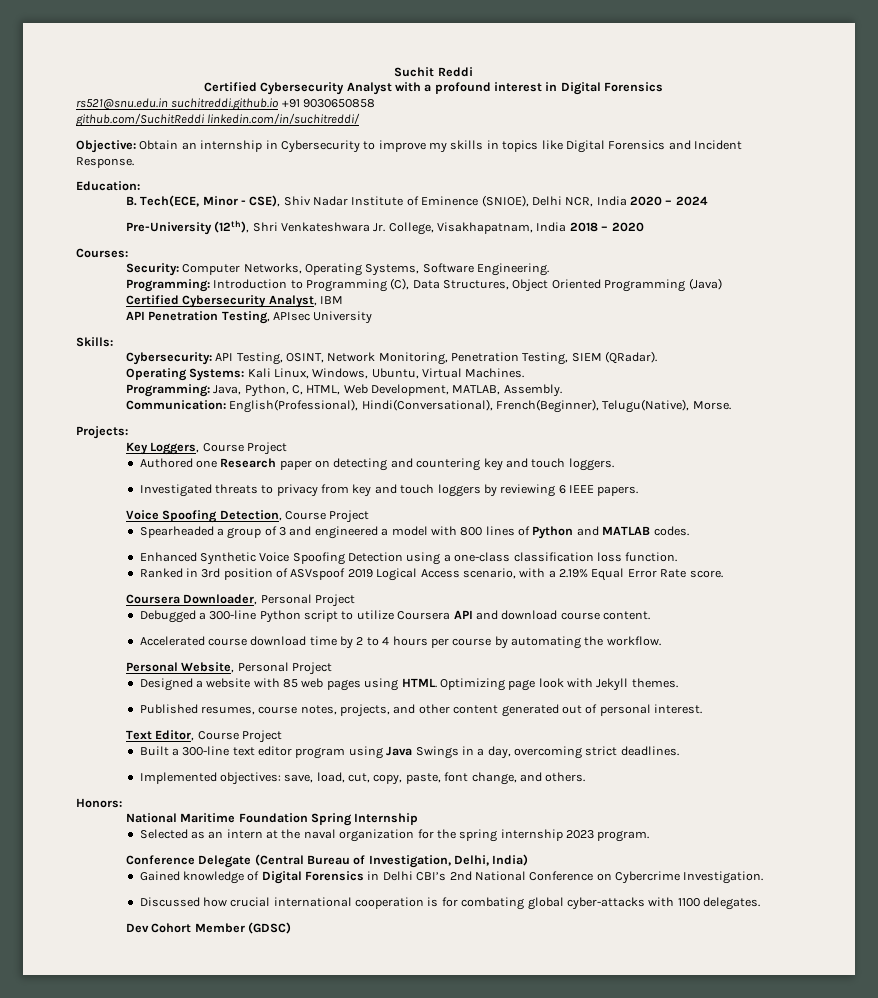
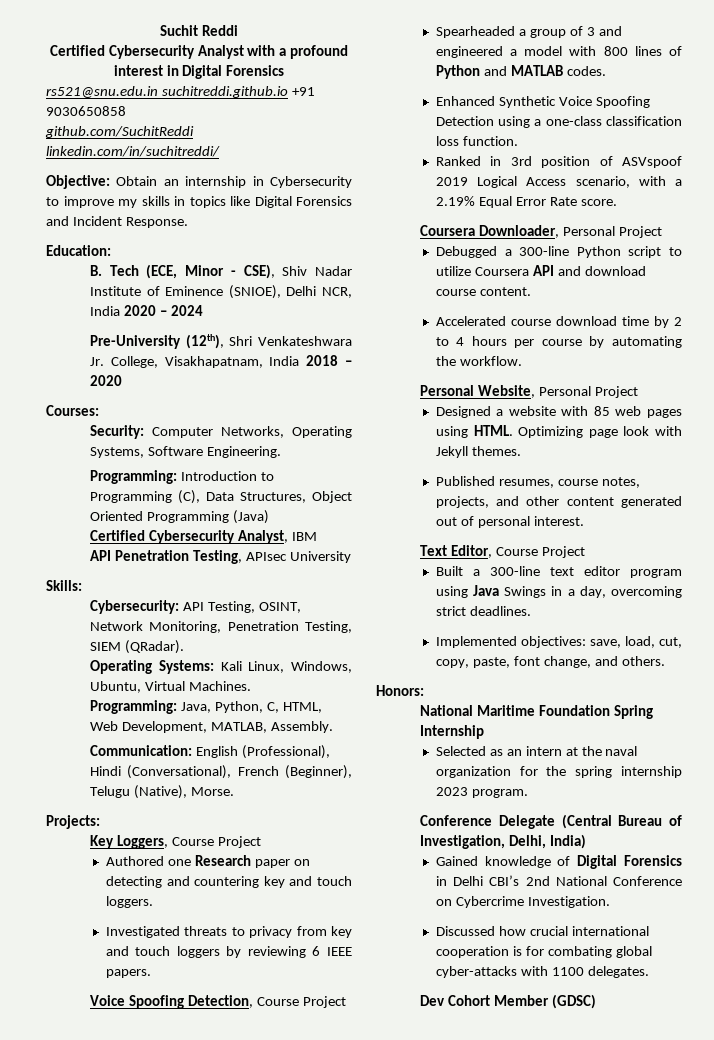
- B. Tech(ECE, Minor - CSE), Shiv Nadar Institute of Eminence (SNIOE), Delhi NCR, India 2020 – 2024
+ B. Tech (ECE, Minor - CSE), Shiv Nadar Institute of Eminence (SNIOE), Delhi NCR, India 2020 – 2024
- Communication: English(Professional), Hindi(Conversational), French(Beginner), Telugu(Native), Morse.
+ Communication: English (Professional), Hindi (Conversational), French (Beginner), Telugu (Native), Morse.

